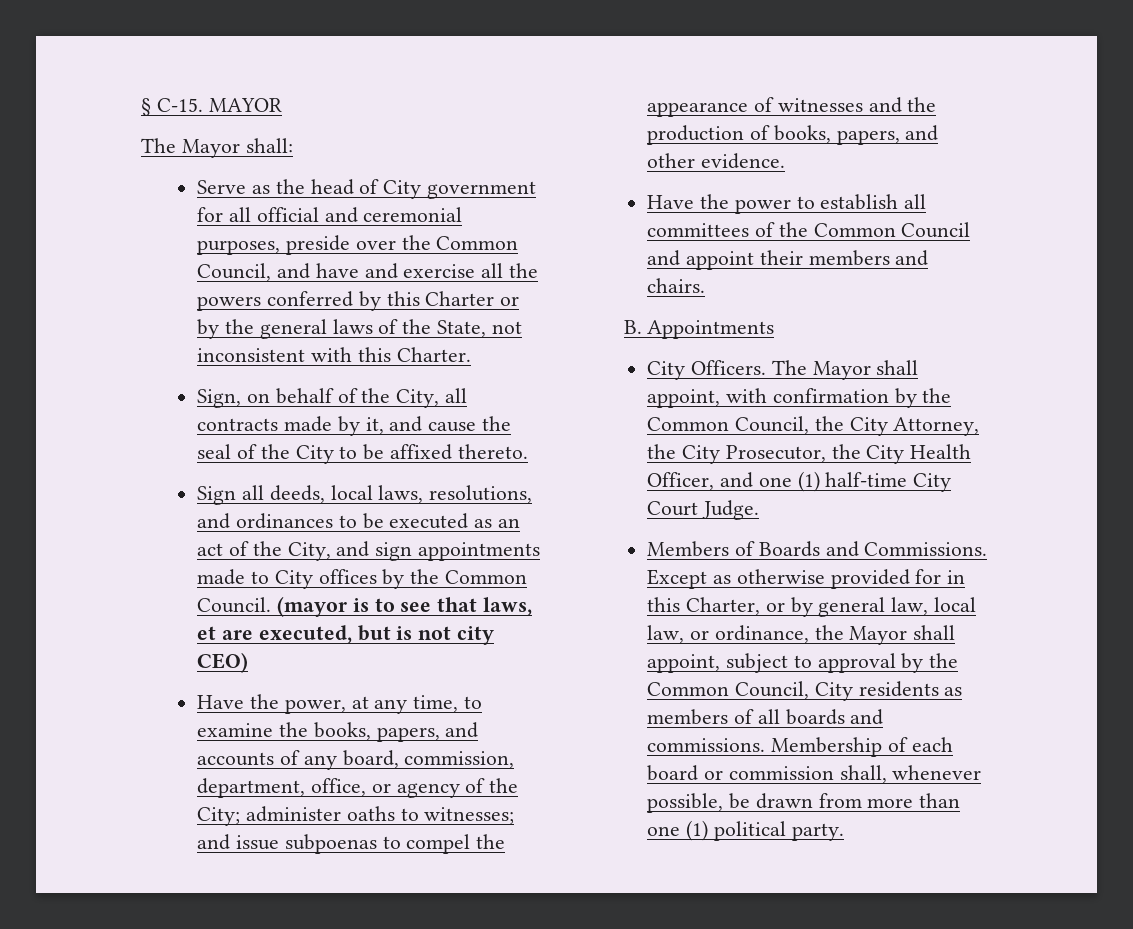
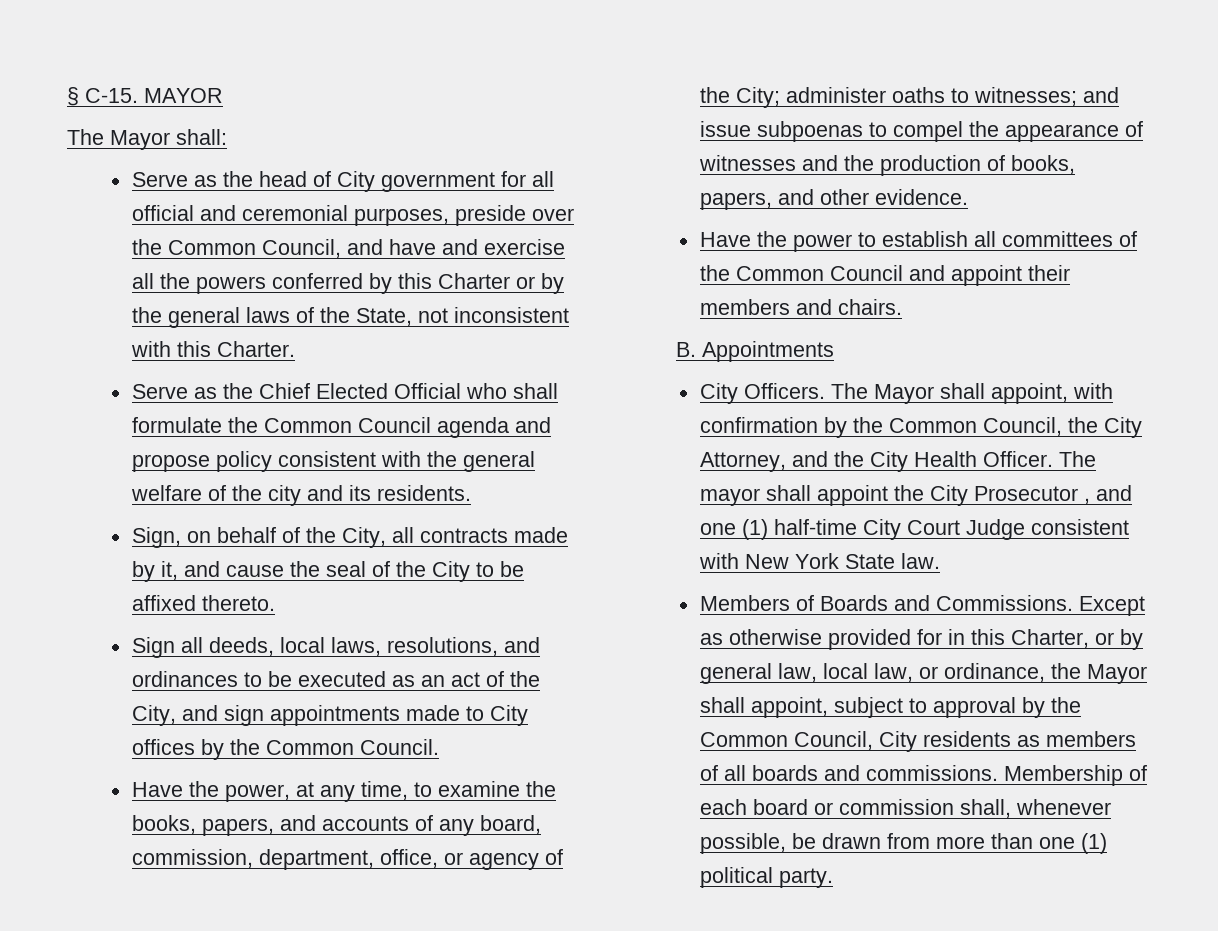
+ Serve as the Chief Elected Official who shall formulate the Common Council agenda and propose policy consistent with the general welfare of the city and its residents.
- (mayor is to see that laws, et are executed, but is not city CEO)
- The Mayor shall appoint, with confirmation by the Common Council, the City Attorney, the City Prosecutor, the City Health Officer, and one (1) half-time City Court Judge.
+ The Mayor shall appoint, with confirmation by the Common Council, the City Attorney, and the City Health Officer. The mayor shall appoint the City Prosecutor , and one (1) half-time City Court Judge consistent with New York State law.

